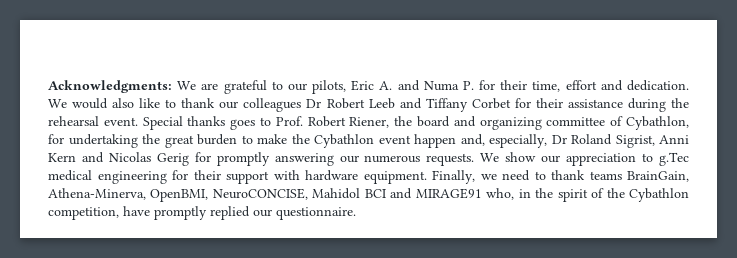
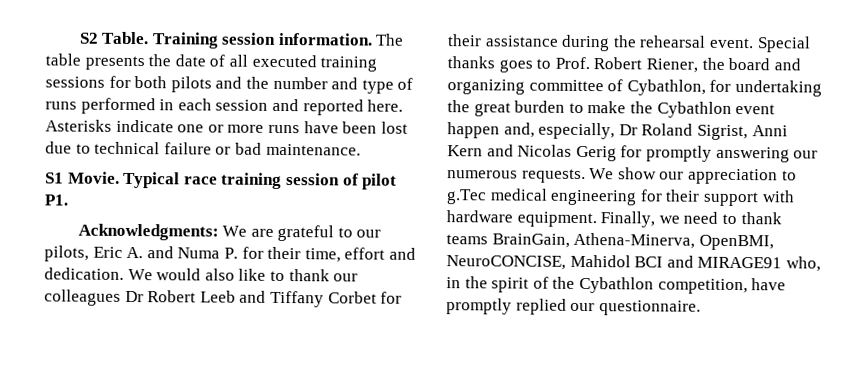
+ S2 Table. Training session information. The table presents the date of all executed training sessions for both pilots and the number and type of runs performed in each session and reported here. Asterisks indicate one or more runs have been lost due to technical failure or bad maintenance.
+ S1 Movie. Typical race training session of pilot P1.

